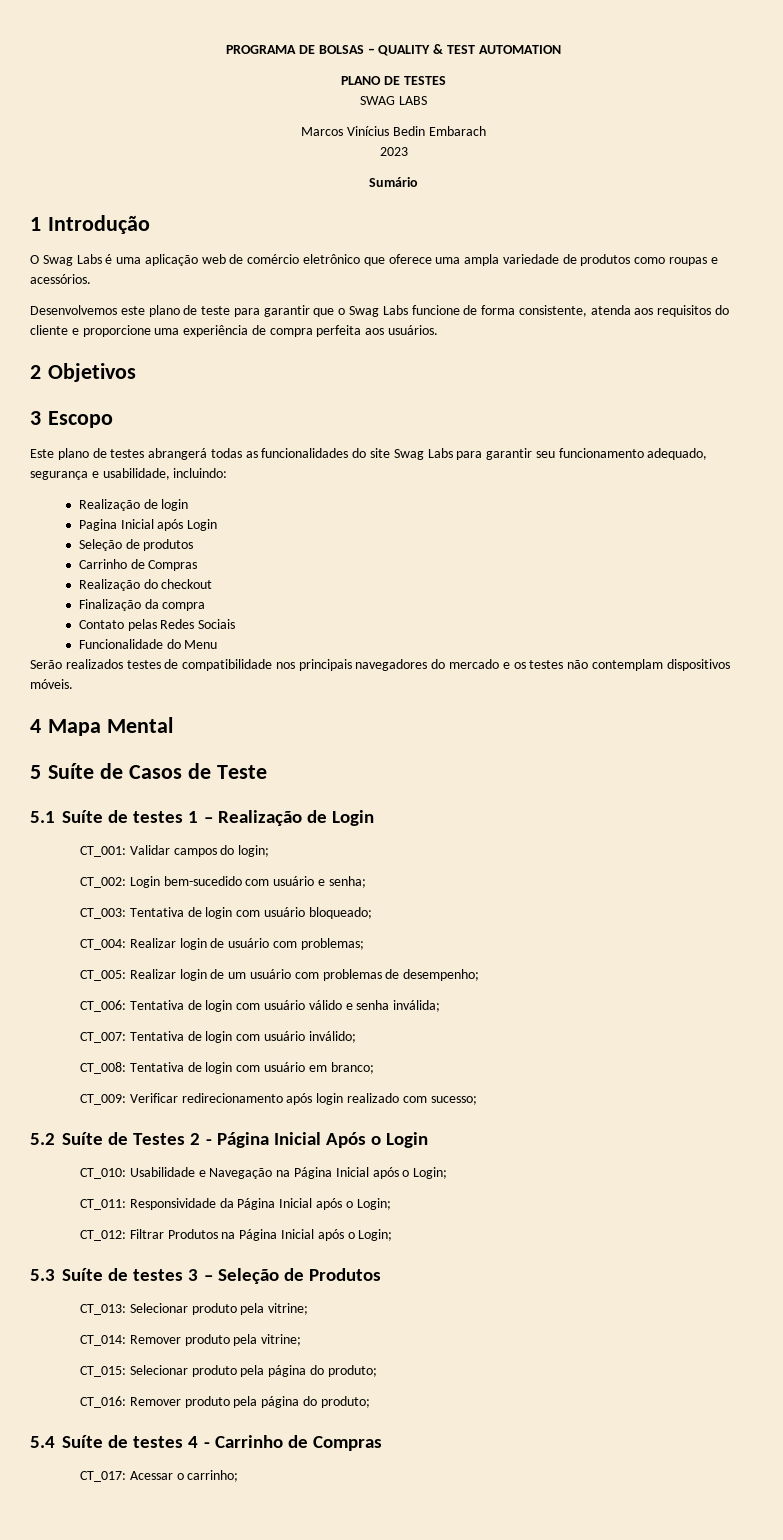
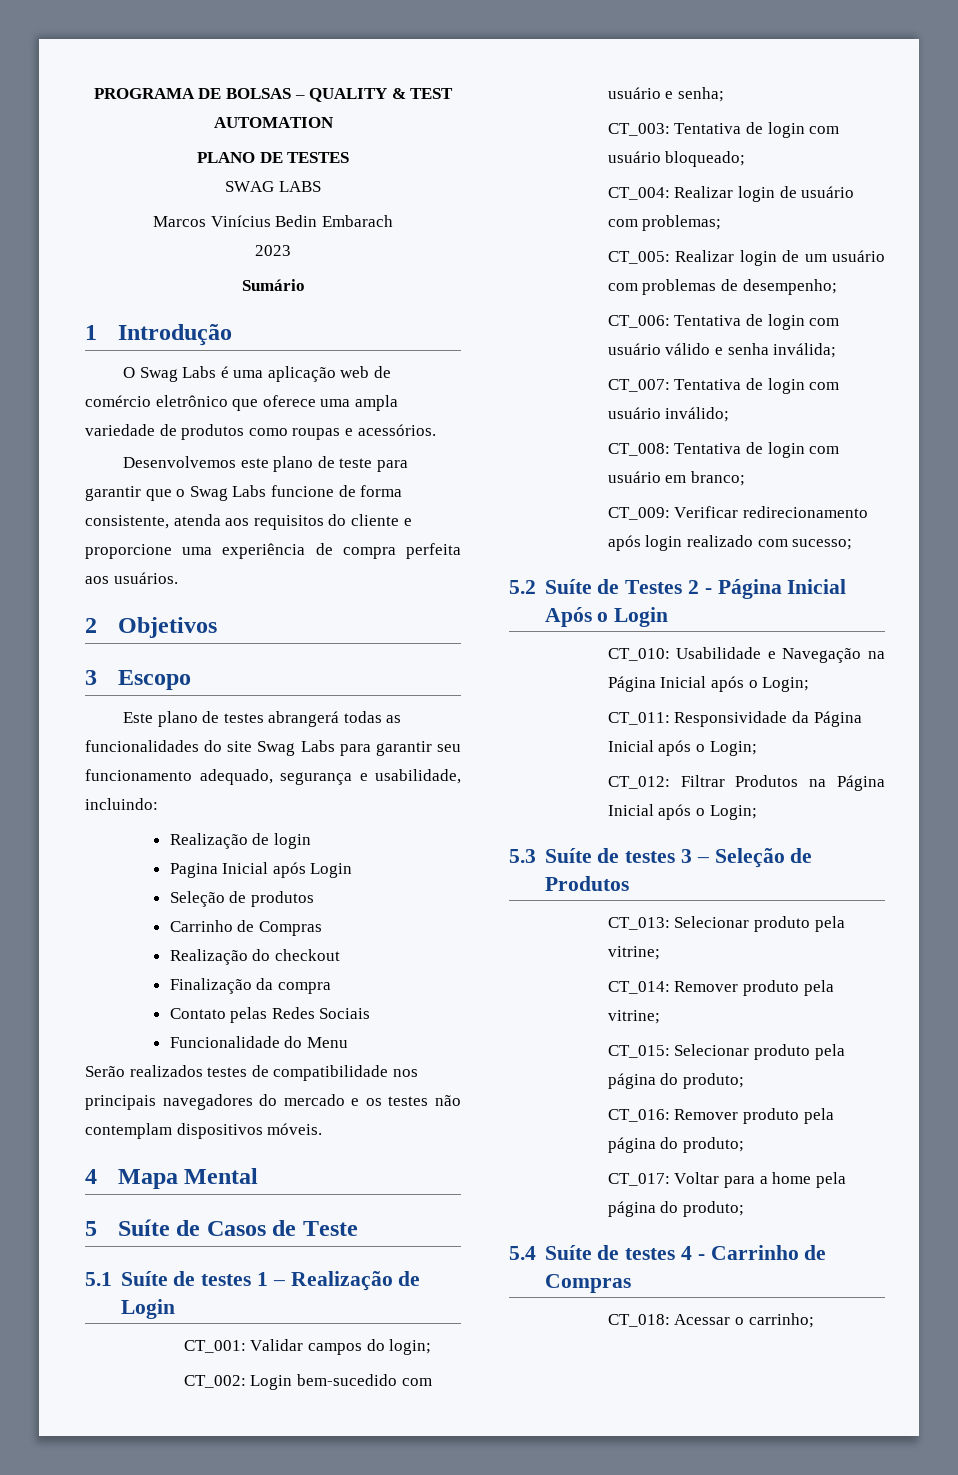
+ CT_017: Voltar para a home pela página do produto;
- CT_017: Acessar o carrinho;
+ CT_018: Acessar o carrinho;

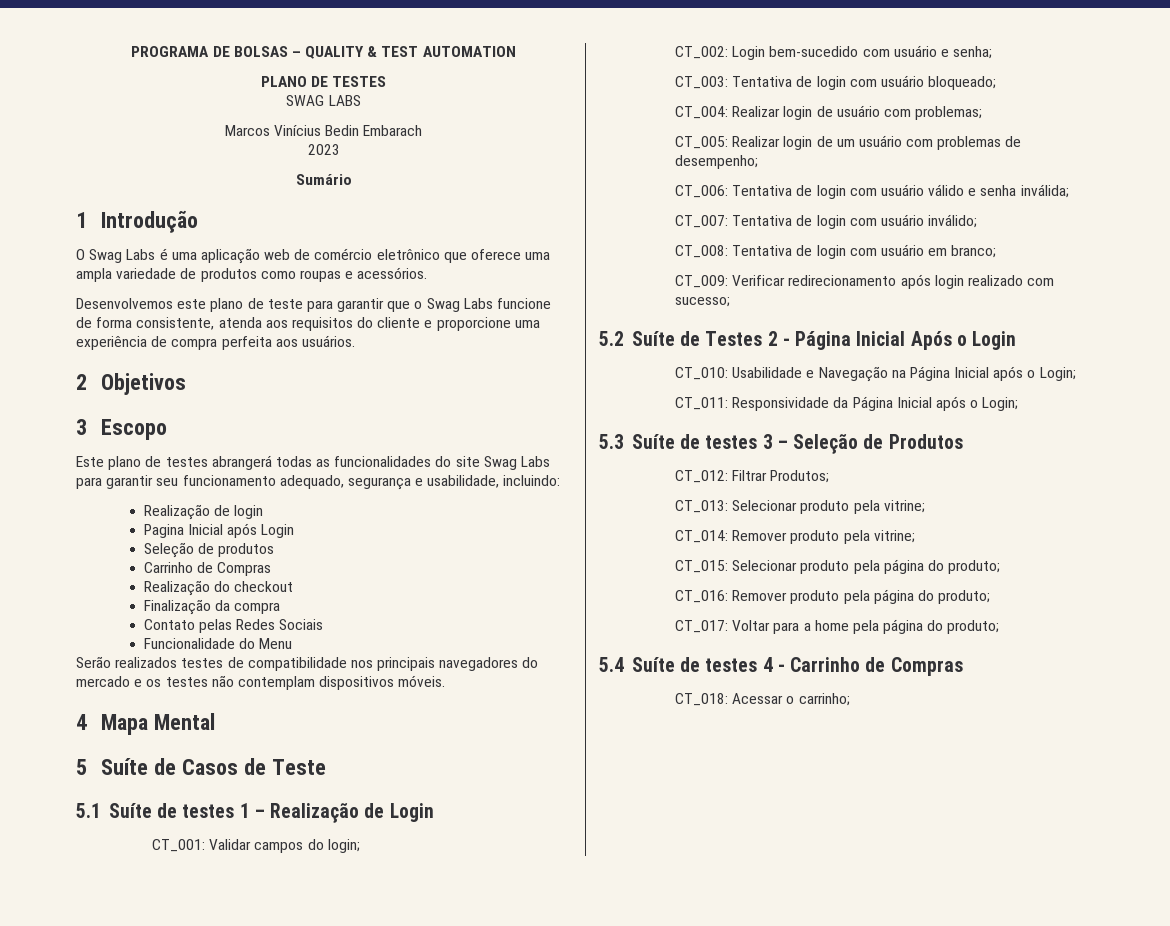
- CT_012: Filtrar Produtos na Página Inicial após o Login;
+ CT_012: Filtrar Produtos;

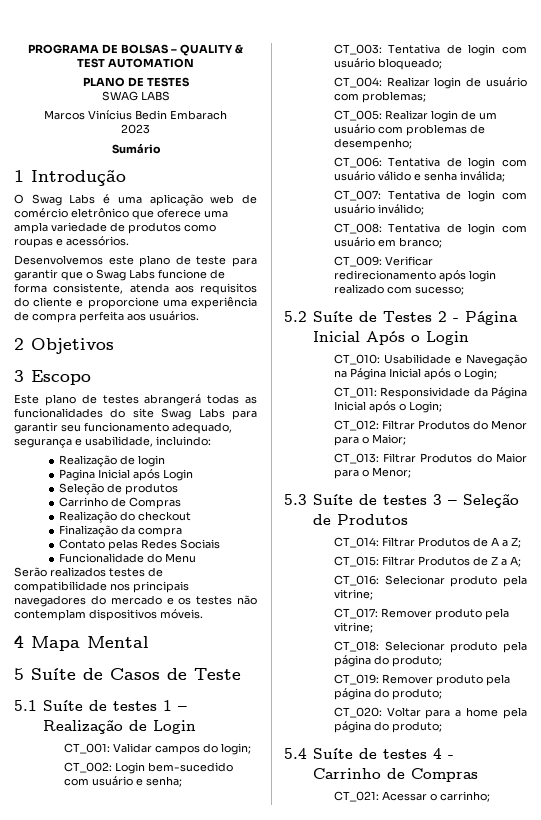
+ CT_012: Filtrar Produtos do Menor para o Maior;
+ CT_013: Filtrar Produtos do Maior para o Menor;
- CT_012: Filtrar Produtos;
- CT_013: Selecionar produto pela vitrine;
+ CT_014: Filtrar Produtos de A a Z;
+ CT_015: Filtrar Produtos de Z a A;
+ CT_016: Selecionar produto pela vitrine;
- CT_014: Remover produto pela vitrine;
+ CT_017: Remover produto pela vitrine;
- CT_015: Selecionar produto pela página do produto;
+ CT_018: Selecionar produto pela página do produto;
- CT_016: Remover produto pela página do produto;
+ CT_019: Remover produto pela página do produto;
- CT_017: Voltar para a home pela página do produto;
+ CT_020: Voltar para a home pela página do produto;
- CT_018: Acessar o carrinho;
+ CT_021: Acessar o carrinho;

